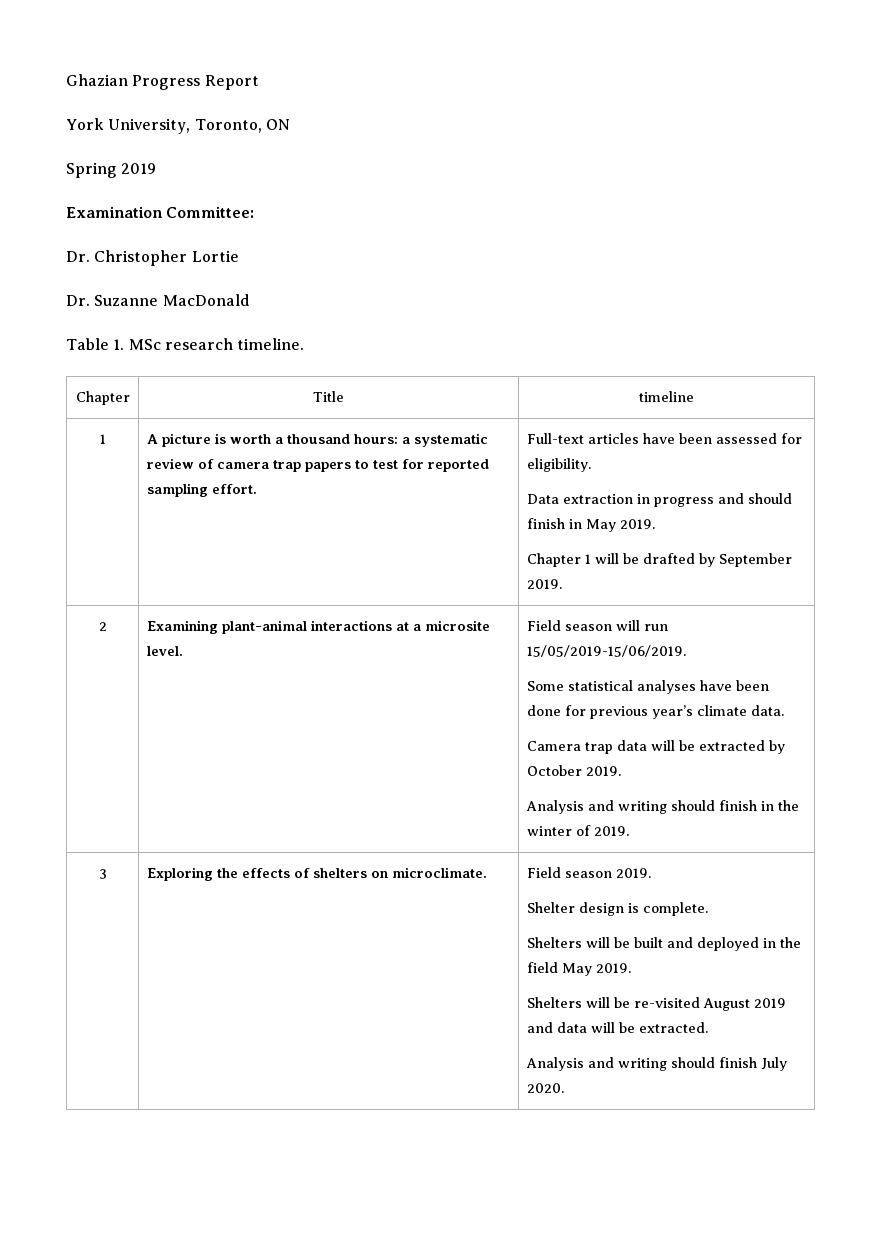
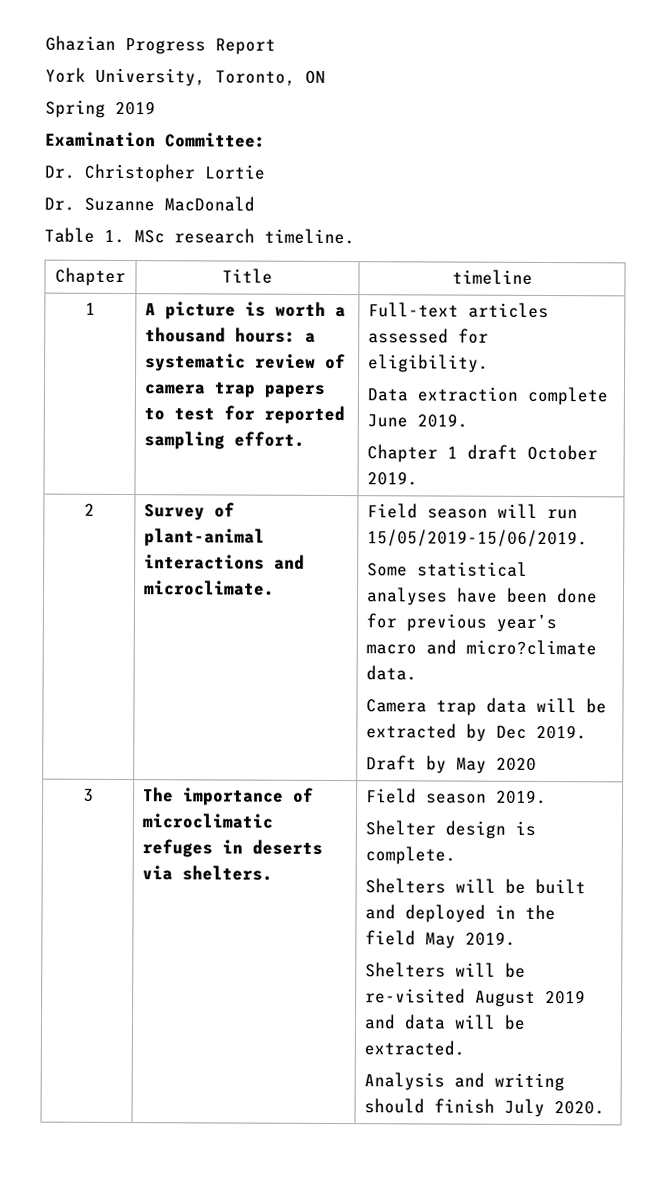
- Full-text articles have been assessed for eligibility.
+ Full-text articles assessed for eligibility.
- Data extraction in progress and should finish in May 2019.
- Chapter 1 will be drafted by September 2019.
- 2 | Examining plant-animal interactions at a microsite level. | Field season will run 15/05/2019-15/06/2019.
- Some statistical analyses have been done for previous year’s climate data.
- Camera trap data will be extracted by October 2019.
- Analysis and writing should finish in the winter of 2019.
- 3 | Exploring the effects of shelters on microclimate.
+ Data extraction complete June 2019.
+ Chapter 1 draft October 2019.
+ 2 | Survey of plant-animal interactions and microclimate. | Field season will run 15/05/2019-15/06/2019.
+ Some statistical analyses have been done for previous year’s macro and micro?climate data.
+ Camera trap data will be extracted by Dec 2019.
+ Draft by May 2020
+ 3 | The importance of microclimatic refuges in deserts via shelters.

